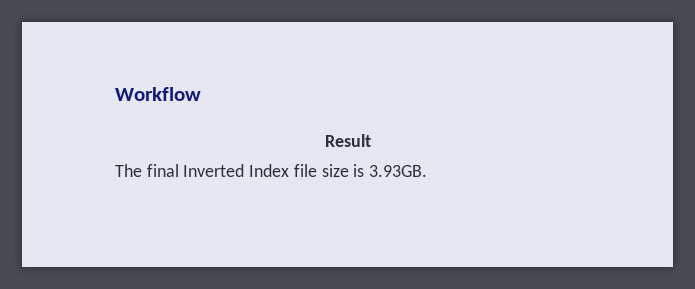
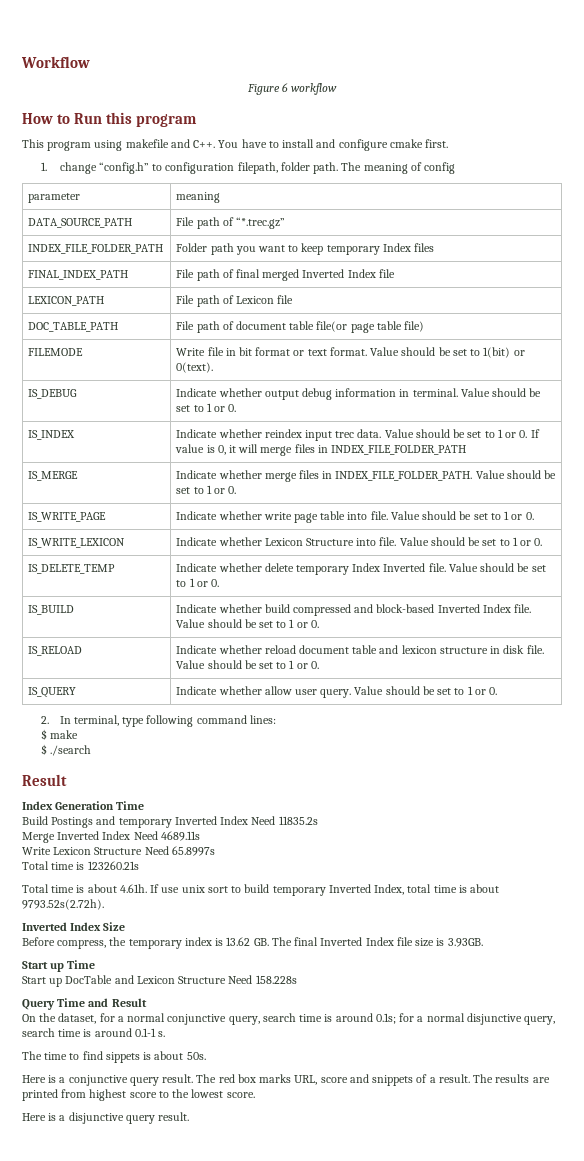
+ Figure 6 workflow
+ How to Run this program
+ This program using makefile and C++. You have to install and configure cmake first.
+ 1. change “config.h” to configuration filepath, folder path. The meaning of config
+ parameter | meaning
+ DATA_SOURCE_PATH | File path of “*.trec.gz”
+ INDEX_FILE_FOLDER_PATH | Folder path you want to keep temporary Index files
+ FINAL_INDEX_PATH | File path of final merged Inverted Index file
+ LEXICON_PATH | File path of Lexicon file
+ DOC_TABLE_PATH | File path of document table file(or page table file)
+ FILEMODE | Write file in bit format or text format. Value should be set to 1(bit) or 0(text).
+ IS_DEBUG | Indicate whether output debug information in terminal. Value should be set to 1 or 0.
+ IS_INDEX | Indicate whether reindex input trec data. Value should be set to 1 or 0. If value is 0, it will merge files in INDEX_FILE_FOLDER_PATH
+ IS_MERGE | Indicate whether merge files in INDEX_FILE_FOLDER_PATH. Value should be set to 1 or 0.
+ IS_WRITE_PAGE | Indicate whether write page table into file. Value should be set to 1 or 0.
+ IS_WRITE_LEXICON | Indicate whether Lexicon Structure into file. Value should be set to 1 or 0.
+ IS_DELETE_TEMP | Indicate whether delete temporary Index Inverted file. Value should be set to 1 or 0.
+ IS_BUILD | Indicate whether build compressed and block-based Inverted Index file. Value should be set to 1 or 0.
+ IS_RELOAD | Indicate whether reload document table and lexicon structure in disk file. Value should be set to 1 or 0.
+ IS_QUERY | Indicate whether allow user query. Value should be set to 1 or 0.
+ 2. In terminal, type following command lines:
+ $ make
+ $ ./search
  Result
- The final Inverted Index file size is 3.93GB.
+ Index Generation Time
+ Build Postings and temporary Inverted Index Need 11835.2s
+ Merge Inverted Index Need 4689.11s
+ Write Lexicon Structure Need 65.8997s
+ Total time is 123260.21s
+ Total time is about 4.61h. If use unix sort to build temporary Inverted Index, total time is about 9793.52s(2.72h).
+ Inverted Index Size
+ Before compress, the temporary index is 13.62 GB. The final Inverted Index file size is 3.93GB.
+ Start up Time
+ Start up DocTable and Lexicon Structure Need 158.228s
+ Query Time and Result
+ On the dataset, for a normal conjunctive query, search time is around 0.1s; for a normal disjunctive query, search time is around 0.1-1 s.
+ The time to find sippets is about 50s.
+ Here is a conjunctive query result. The red box marks URL, score and snippets of a result. The results are printed from highest score to the lowest score.
+ Here is a disjunctive query result.

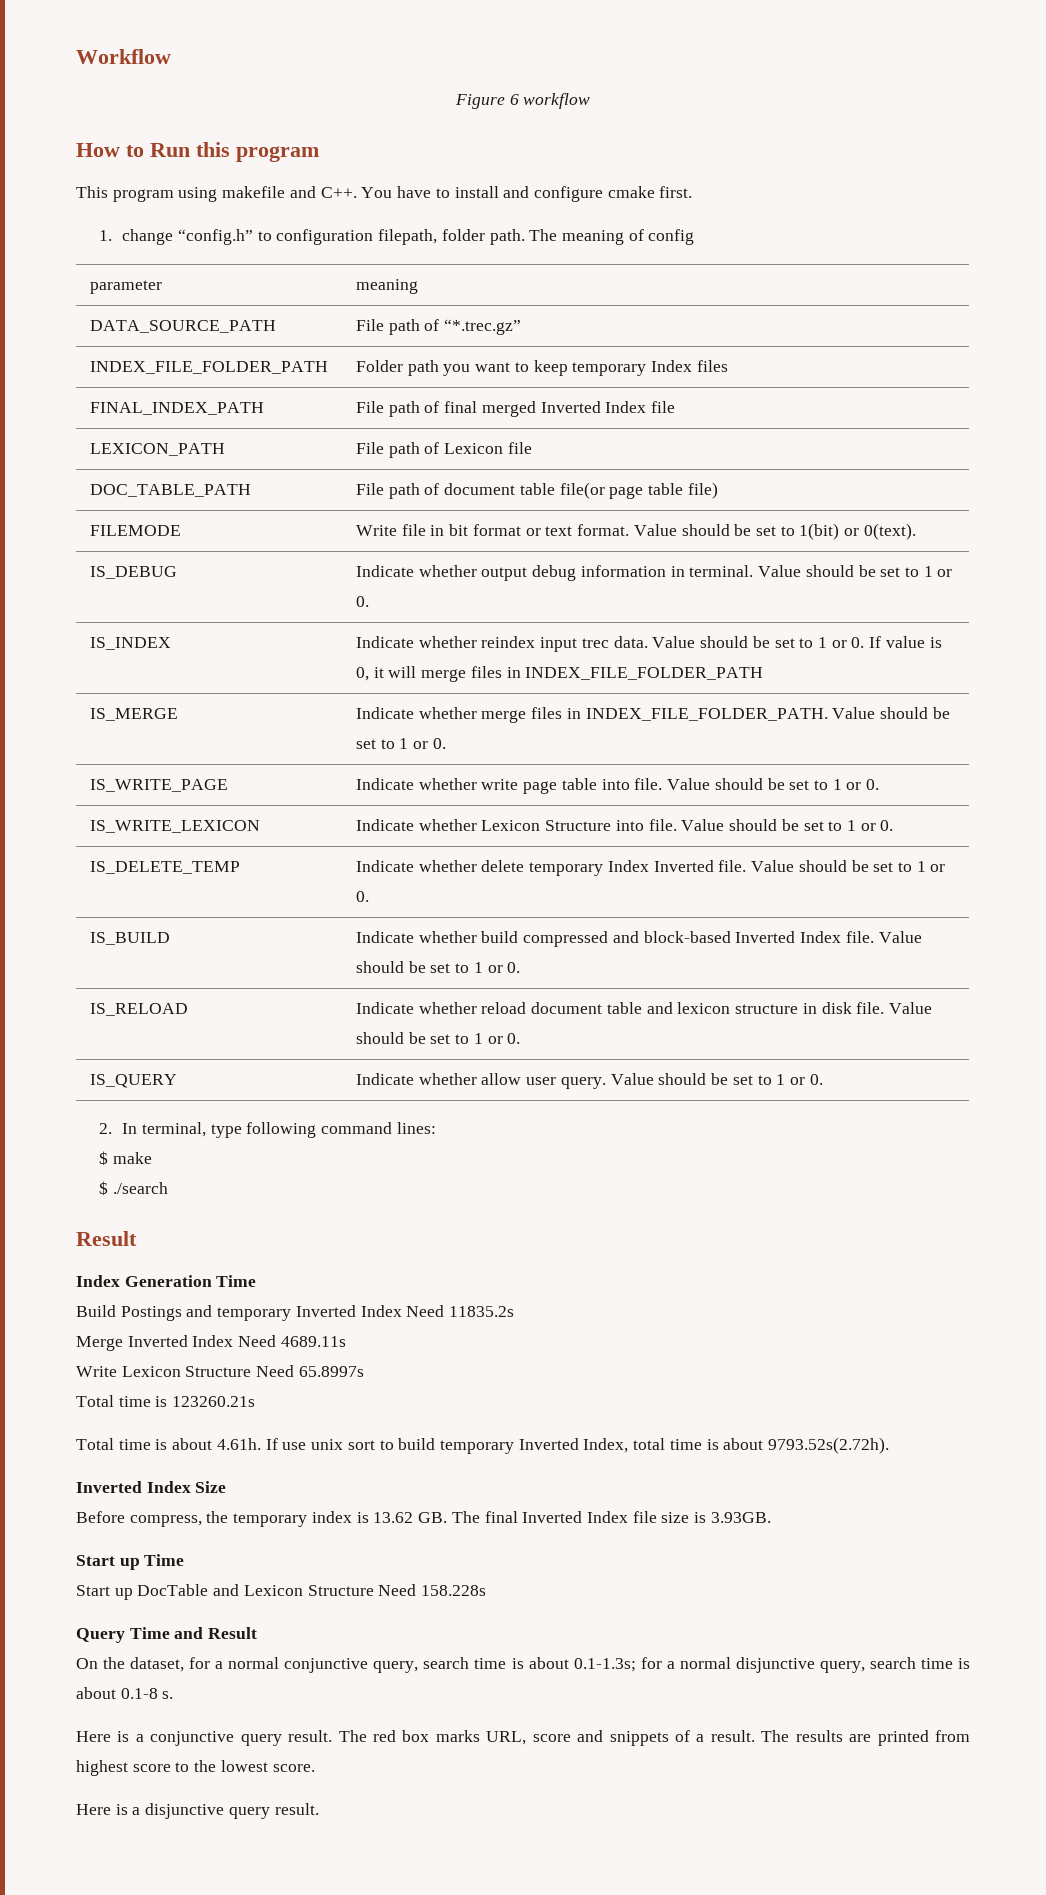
- On the dataset, for a normal conjunctive query, search time is around 0.1s; for a normal disjunctive query, search time is around 0.1-1 s.
+ On the dataset, for a normal conjunctive query, search time is about 0.1-1.3s; for a normal disjunctive query, search time is about 0.1-8 s.
- The time to find sippets is about 50s.

